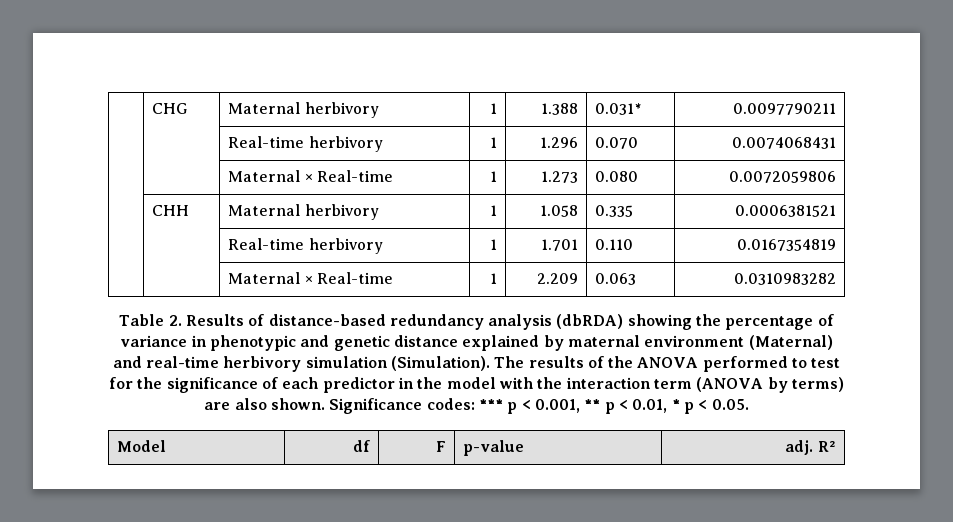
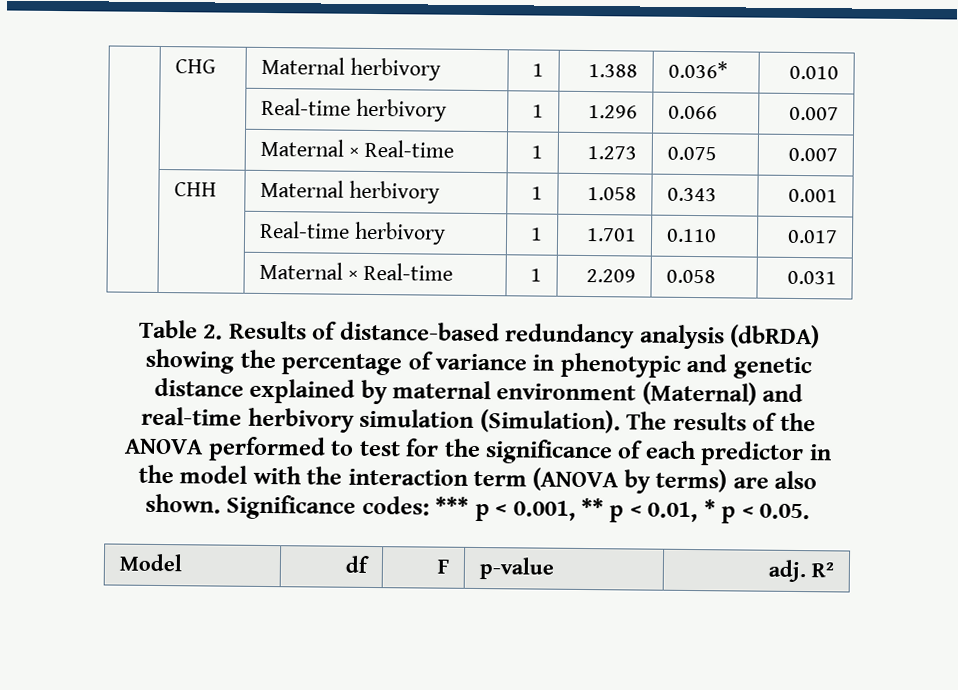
- | CHG | Maternal herbivory | 1 | 1.388 | 0.031* | 0.0097790211
+ | CHG | Maternal herbivory | 1 | 1.388 | 0.036* | 0.010
- | | Real-time herbivory | 1 | 1.296 | 0.070 | 0.0074068431
+ | | Real-time herbivory | 1 | 1.296 | 0.066 | 0.007
- | | Maternal × Real-time | 1 | 1.273 | 0.080 | 0.0072059806
+ | | Maternal × Real-time | 1 | 1.273 | 0.075 | 0.007
- | CHH | Maternal herbivory | 1 | 1.058 | 0.335 | 0.0006381521
+ | CHH | Maternal herbivory | 1 | 1.058 | 0.343 | 0.001
- | | Real-time herbivory | 1 | 1.701 | 0.110 | 0.0167354819
+ | | Real-time herbivory | 1 | 1.701 | 0.110 | 0.017
- | | Maternal × Real-time | 1 | 2.209 | 0.063 | 0.0310983282
+ | | Maternal × Real-time | 1 | 2.209 | 0.058 | 0.031

